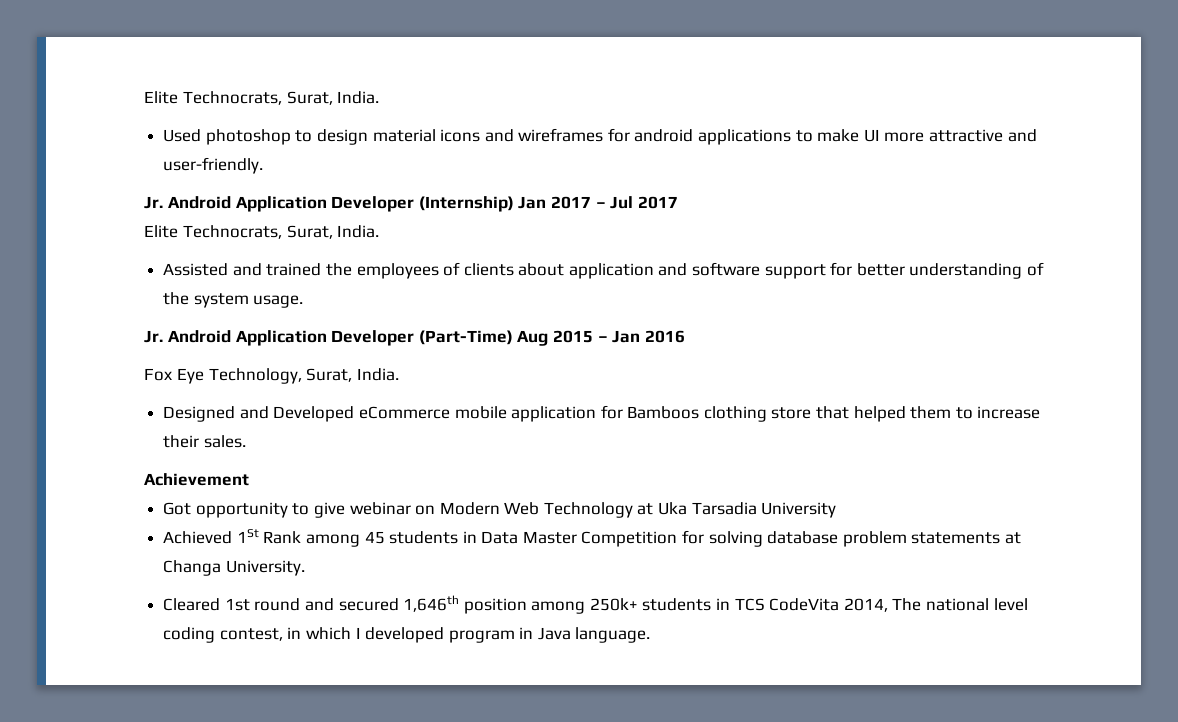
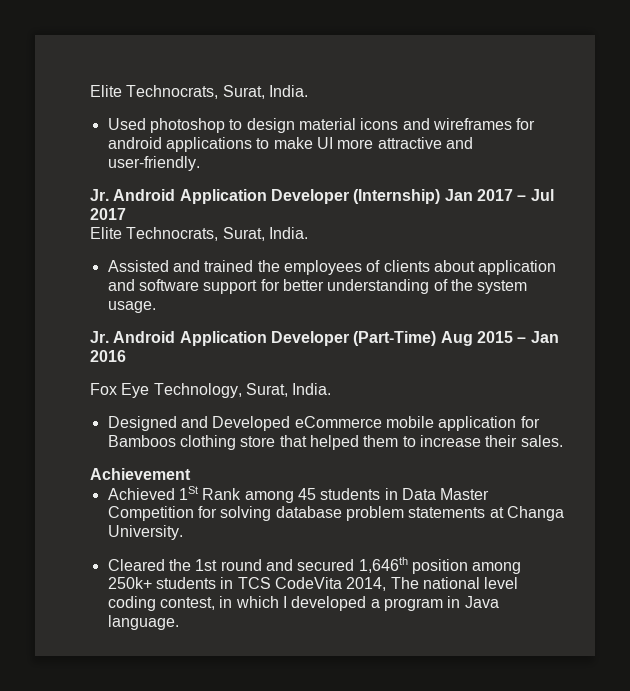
- Got opportunity to give webinar on Modern Web Technology at Uka Tarsadia University
- Cleared 1st round and secured 1,646th position among 250k+ students in TCS CodeVita 2014, The national level coding contest, in which I developed program in Java language.
+ Cleared the 1st round and secured 1,646th position among 250k+ students in TCS CodeVita 2014, The national level coding contest, in which I developed a program in Java language.

